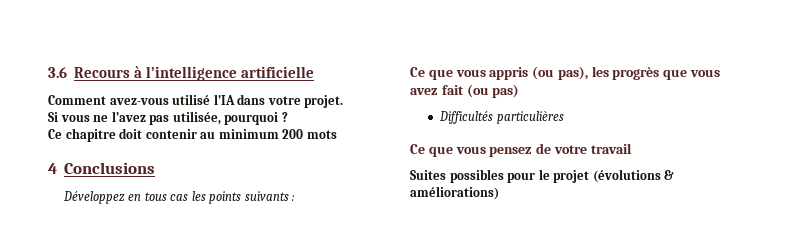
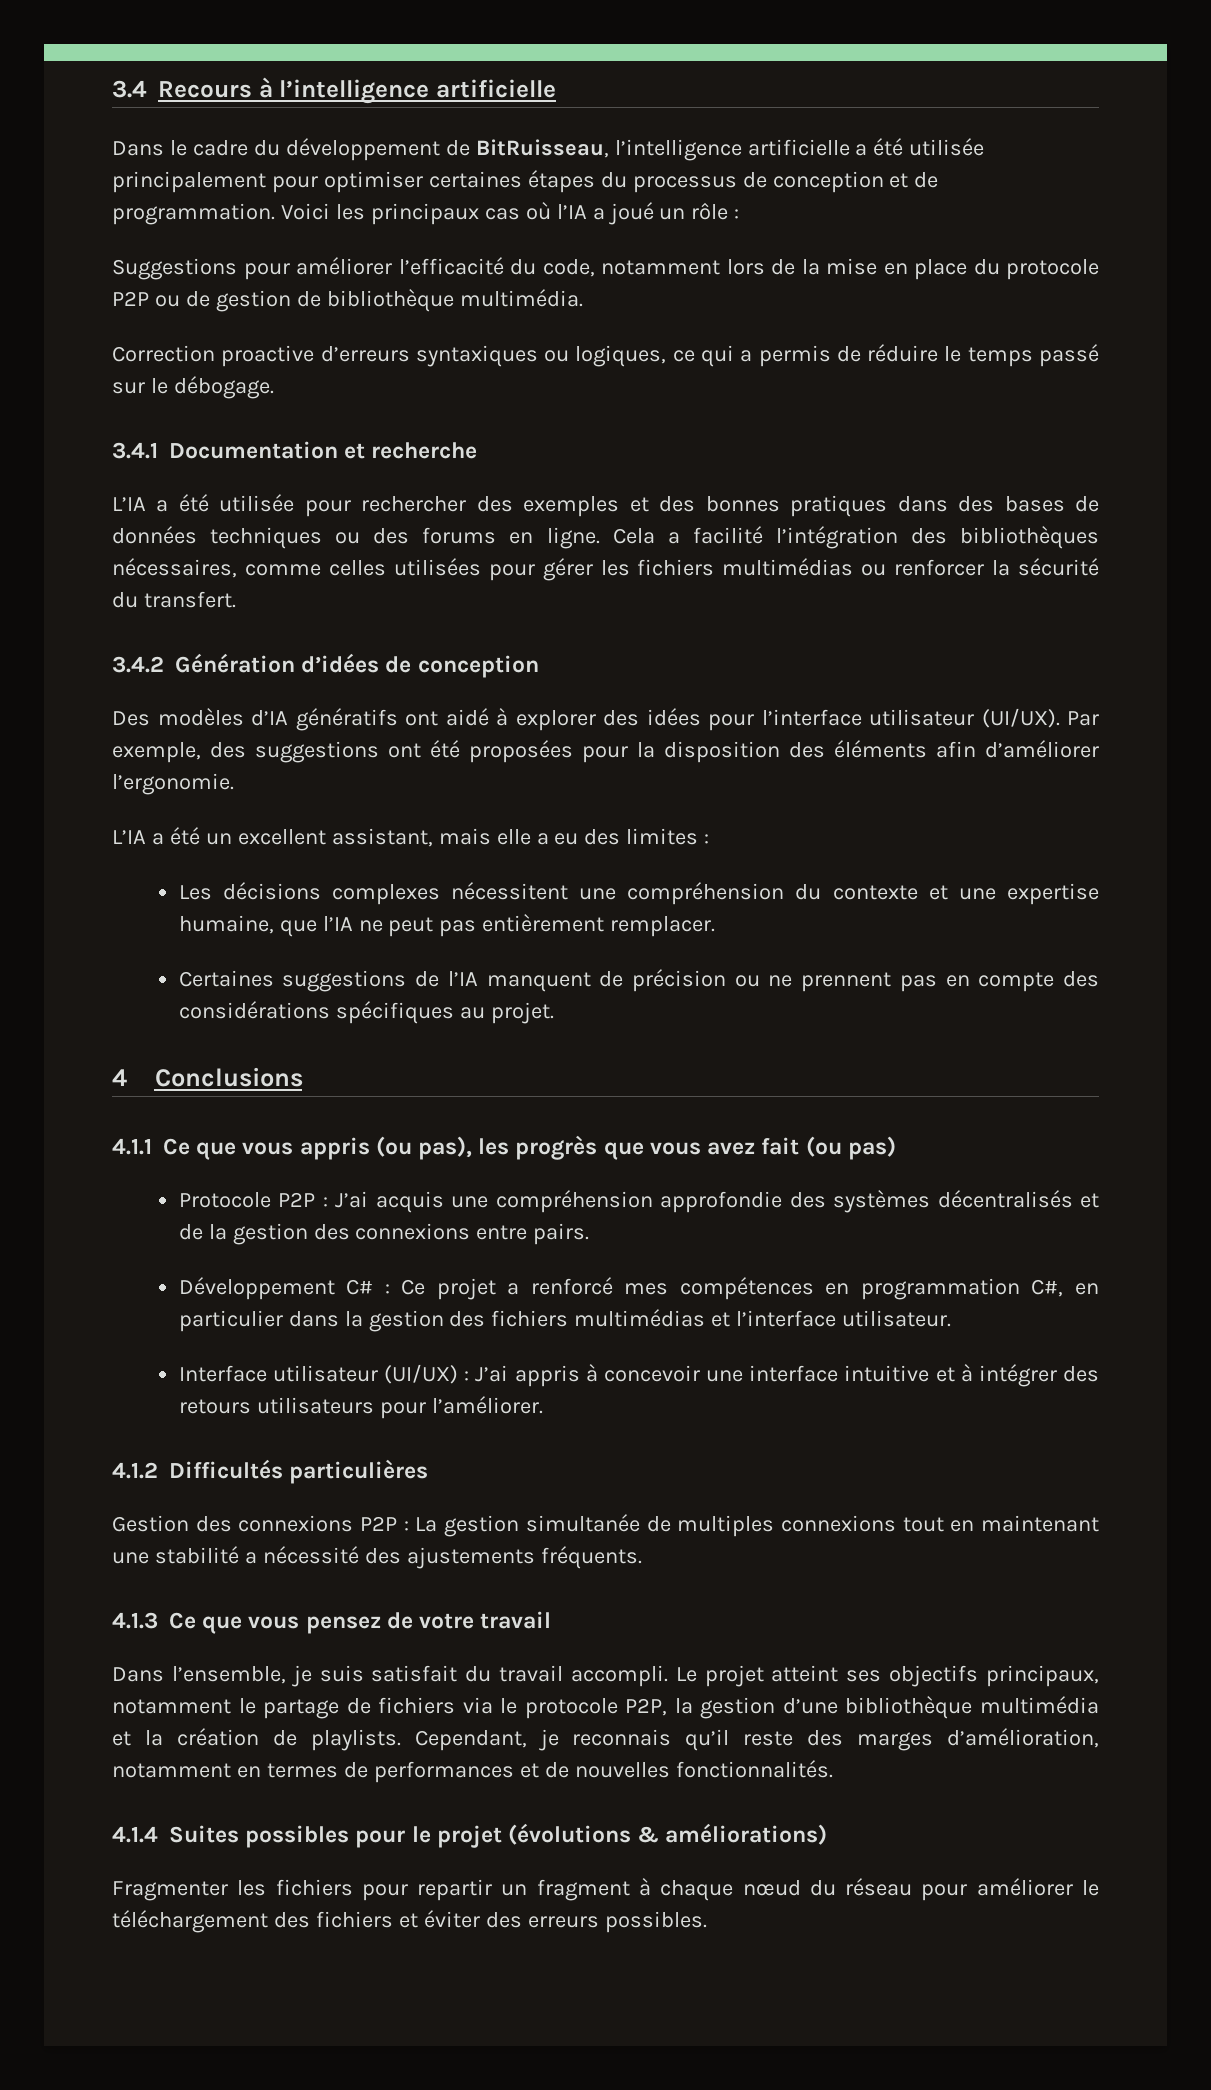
- 3.6 Recours à l’intelligence artificielle
+ 3.4 Recours à l’intelligence artificielle
- Comment avez-vous utilisé l’IA dans votre projet.
- Si vous ne l’avez pas utilisée, pourquoi ?
- Ce chapitre doit contenir au minimum 200 mots
+ Dans le cadre du développement de BitRuisseau, l’intelligence artificielle a été utilisée principalement pour optimiser certaines étapes du processus de conception et de programmation. Voici les principaux cas où l’IA a joué un rôle :
+ Suggestions pour améliorer l’efficacité du code, notamment lors de la mise en place du protocole P2P ou de gestion de bibliothèque multimédia.
+ Correction proactive d’erreurs syntaxiques ou logiques, ce qui a permis de réduire le temps passé sur le débogage.
+ 3.4.1 Documentation et recherche
+ L’IA a été utilisée pour rechercher des exemples et des bonnes pratiques dans des bases de données techniques ou des forums en ligne. Cela a facilité l’intégration des bibliothèques nécessaires, comme celles utilisées pour gérer les fichiers multimédias ou renforcer la sécurité du transfert.
+ 3.4.2 Génération d’idées de conception
+ Des modèles d’IA génératifs ont aidé à explorer des idées pour l’interface utilisateur (UI/UX). Par exemple, des suggestions ont été proposées pour la disposition des éléments afin d’améliorer l’ergonomie.
+ L’IA a été un excellent assistant, mais elle a eu des limites :
+ Les décisions complexes nécessitent une compréhension du contexte et une expertise humaine, que l’IA ne peut pas entièrement remplacer.
+ Certaines suggestions de l’IA manquent de précision ou ne prennent pas en compte des considérations spécifiques au projet.
  4 Conclusions
- Développez en tous cas les points suivants :
- Ce que vous appris (ou pas), les progrès que vous avez fait (ou pas)
+ 4.1.1 Ce que vous appris (ou pas), les progrès que vous avez fait (ou pas)
- Difficultés particulières
- Ce que vous pensez de votre travail
+ Protocole P2P : J’ai acquis une compréhension approfondie des systèmes décentralisés et de la gestion des connexions entre pairs.
+ Développement C# : Ce projet a renforcé mes compétences en programmation C#, en particulier dans la gestion des fichiers multimédias et l’interface utilisateur.
+ Interface utilisateur (UI/UX) : J’ai appris à concevoir une interface intuitive et à intégrer des retours utilisateurs pour l’améliorer.
+ 4.1.2 Difficultés particulières
+ Gestion des connexions P2P : La gestion simultanée de multiples connexions tout en maintenant une stabilité a nécessité des ajustements fréquents.
+ 4.1.3 Ce que vous pensez de votre travail
- Suites possibles pour le projet (évolutions & améliorations)
+ Dans l’ensemble, je suis satisfait du travail accompli. Le projet atteint ses objectifs principaux, notamment le partage de fichiers via le protocole P2P, la gestion d’une bibliothèque multimédia et la création de playlists. Cependant, je reconnais qu’il reste des marges d’amélioration, notamment en termes de performances et de nouvelles fonctionnalités.
+ 4.1.4 Suites possibles pour le projet (évolutions & améliorations)
+ Fragmenter les fichiers pour repartir un fragment à chaque nœud du réseau pour améliorer le téléchargement des fichiers et éviter des erreurs possibles.

